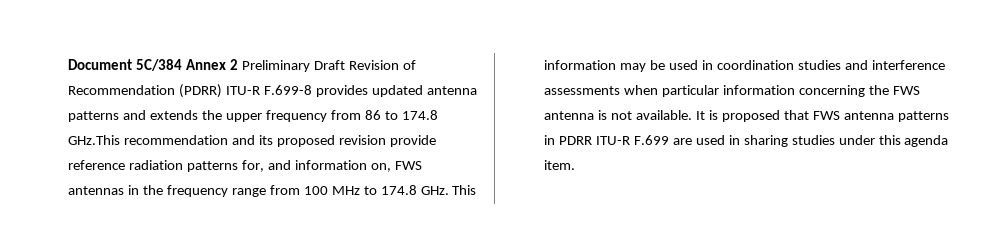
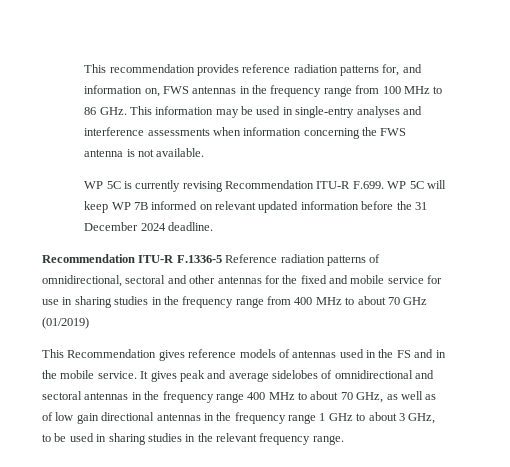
- Document 5C/384 Annex 2 Preliminary Draft Revision of Recommendation (PDRR) ITU-R F.699-8 provides updated antenna patterns and extends the upper frequency from 86 to 174.8 GHz.This recommendation and its proposed revision provide reference radiation patterns for, and information on, FWS antennas in the frequency range from 100 MHz to 174.8 GHz. This information may be used in coordination studies and interference assessments when particular information concerning the FWS antenna is not available. It is proposed that FWS antenna patterns in PDRR ITU-R F.699 are used in sharing studies under this agenda item.
+ This recommendation provides reference radiation patterns for, and information on, FWS antennas in the frequency range from 100 MHz to 86 GHz. This information may be used in single-entry analyses and interference assessments when information concerning the FWS antenna is not available.
+ WP 5C is currently revising Recommendation ITU-R F.699. WP 5C will keep WP 7B informed on relevant updated information before the 31 December 2024 deadline.
+ Recommendation ITU-R F.1336-5 Reference radiation patterns of omnidirectional, sectoral and other antennas for the fixed and mobile service for use in sharing studies in the frequency range from 400 MHz to about 70 GHz (01/2019)
+ This Recommendation gives reference models of antennas used in the FS and in the mobile service. It gives peak and average sidelobes of omnidirectional and sectoral antennas in the frequency range 400 MHz to about 70 GHz, as well as of low gain directional antennas in the frequency range 1 GHz to about 3 GHz, to be used in sharing studies in the relevant frequency range.

